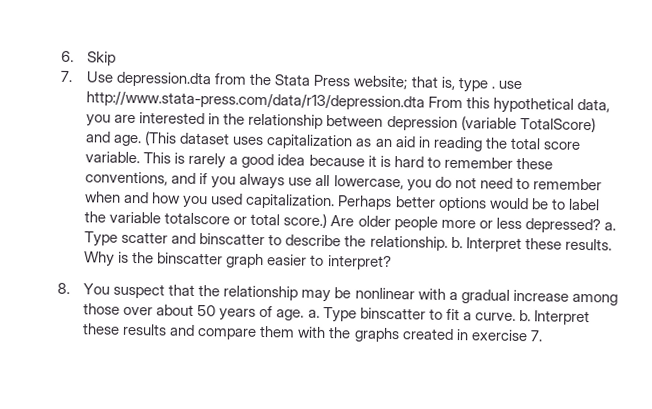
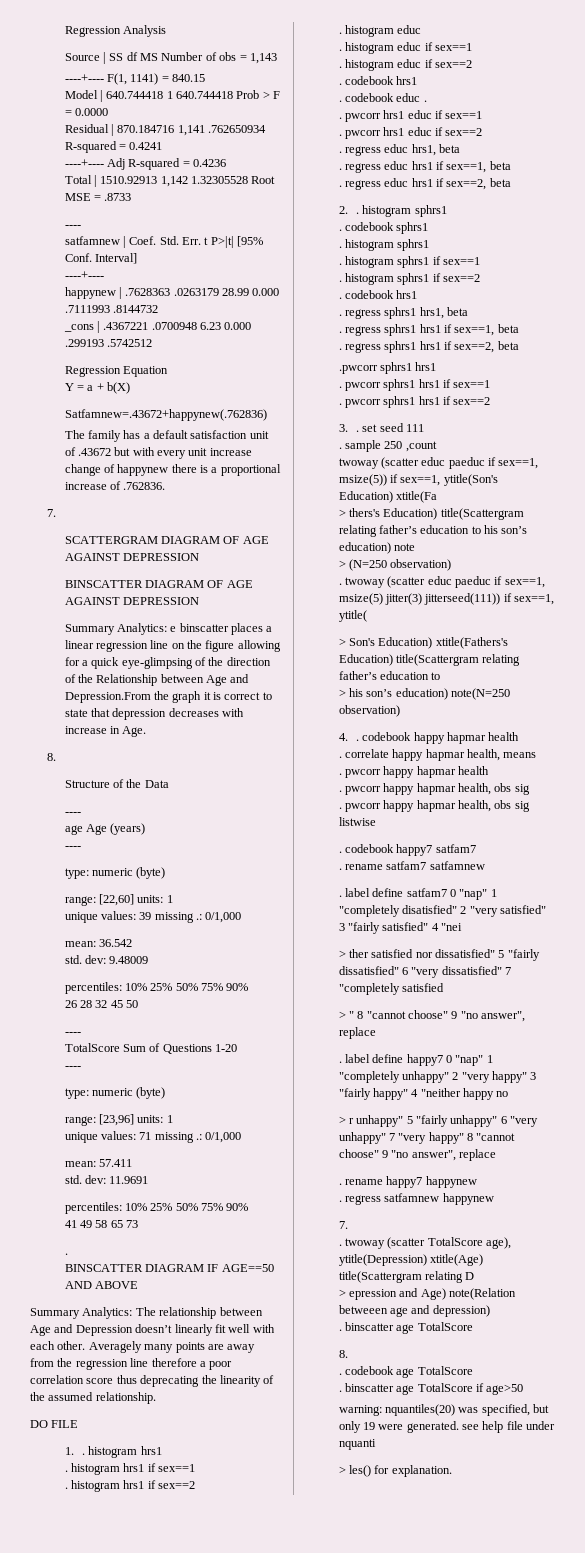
- 6. Skip
- 7. Use depression.dta from the Stata Press website; that is, type . use http://www.stata-press.com/data/r13/depression.dta From this hypothetical data, you are interested in the relationship between depression (variable TotalScore) and age. (This dataset uses capitalization as an aid in reading the total score variable. This is rarely a good idea because it is hard to remember these conventions, and if you always use all lowercase, you do not need to remember when and how you used capitalization. Perhaps better options would be to label the variable totalscore or total score.) Are older people more or less depressed? a. Type scatter and binscatter to describe the relationship. b. Interpret these results. Why is the binscatter graph easier to interpret?
- 8. You suspect that the relationship may be nonlinear with a gradual increase among those over about 50 years of age. a. Type binscatter to fit a curve. b. Interpret these results and compare them with the graphs created in exercise 7.
+ Regression Analysis
+ Source | SS df MS Number of obs = 1,143
+ ----+---- F(1, 1141) = 840.15
+ Model | 640.744418 1 640.744418 Prob > F = 0.0000
+ Residual | 870.184716 1,141 .762650934 R-squared = 0.4241
+ ----+---- Adj R-squared = 0.4236
+ Total | 1510.92913 1,142 1.32305528 Root MSE = .8733
+ ----
+ satfamnew | Coef. Std. Err. t P>|t| [95% Conf. Interval]
+ ----+----
+ happynew | .7628363 .0263179 28.99 0.000 .7111993 .8144732
+ _cons | .4367221 .0700948 6.23 0.000 .299193 .5742512
+ Regression Equation
+ Y = a + b(X)
+ Satfamnew=.43672+happynew(.762836)
+ The family has a default satisfaction unit of .43672 but with every unit increase change of happynew there is a proportional increase of .762836.
+ 7.
+ SCATTERGRAM DIAGRAM OF AGE AGAINST DEPRESSION
+ BINSCATTER DIAGRAM OF AGE AGAINST DEPRESSION
+ Summary Analytics: e binscatter places a linear regression line on the figure allowing for a quick eye-glimpsing of the direction of the Relationship between Age and Depression.From the graph it is correct to state that depression decreases with increase in Age.
+ 8.
+ Structure of the Data
+ ----
+ age Age (years)
+ ----
+ type: numeric (byte)
+ range: [22,60] units: 1
+ unique values: 39 missing .: 0/1,000
+ mean: 36.542
+ std. dev: 9.48009
+ percentiles: 10% 25% 50% 75% 90%
+ 26 28 32 45 50
+ ----
+ TotalScore Sum of Questions 1-20
+ ----
+ type: numeric (byte)
+ range: [23,96] units: 1
+ unique values: 71 missing .: 0/1,000
+ mean: 57.411
+ std. dev: 11.9691
+ percentiles: 10% 25% 50% 75% 90%
+ 41 49 58 65 73
+ .
+ BINSCATTER DIAGRAM IF AGE==50 AND ABOVE
+ Summary Analytics: The relationship between Age and Depression doesn’t linearly fit well with each other. Averagely many points are away from the regression line therefore a poor correlation score thus deprecating the linearity of the assumed relationship.
+ DO FILE
+ 1. . histogram hrs1
+ . histogram hrs1 if sex==1
+ . histogram hrs1 if sex==2
+ . histogram educ
+ . histogram educ if sex==1
+ . histogram educ if sex==2
+ . codebook hrs1
+ . codebook educ .
+ . pwcorr hrs1 educ if sex==1
+ . pwcorr hrs1 educ if sex==2
+ . regress educ hrs1, beta
+ . regress educ hrs1 if sex==1, beta
+ . regress educ hrs1 if sex==2, beta
+ 2. . histogram sphrs1
+ . codebook sphrs1
+ . histogram sphrs1
+ . histogram sphrs1 if sex==1
+ . histogram sphrs1 if sex==2
+ . codebook hrs1
+ . regress sphrs1 hrs1, beta
+ . regress sphrs1 hrs1 if sex==1, beta
+ . regress sphrs1 hrs1 if sex==2, beta
+ .pwcorr sphrs1 hrs1
+ . pwcorr sphrs1 hrs1 if sex==1
+ . pwcorr sphrs1 hrs1 if sex==2
+ 3. . set seed 111
+ . sample 250 ,count
+ twoway (scatter educ paeduc if sex==1, msize(5)) if sex==1, ytitle(Son's Education) xtitle(Fa
+ > thers's Education) title(Scattergram relating father’s education to his son’s education) note
+ > (N=250 observation)
+ . twoway (scatter educ paeduc if sex==1, msize(5) jitter(3) jitterseed(111)) if sex==1, ytitle(
+ > Son's Education) xtitle(Fathers's Education) title(Scattergram relating father’s education to
+ > his son’s education) note(N=250 observation)
+ 4. . codebook happy hapmar health
+ . correlate happy hapmar health, means
+ . pwcorr happy hapmar health
+ . pwcorr happy hapmar health, obs sig
+ . pwcorr happy hapmar health, obs sig listwise
+ . codebook happy7 satfam7
+ . rename satfam7 satfamnew
+ . label define satfam7 0 "nap" 1 "completely disatisfied" 2 "very satisfied" 3 "fairly satisfied" 4 "nei
+ > ther satisfied nor dissatisfied" 5 "fairly dissatisfied" 6 "very dissatisfied" 7 "completely satisfied
+ > " 8 "cannot choose" 9 "no answer", replace
+ . label define happy7 0 "nap" 1 "completely unhappy" 2 "very happy" 3 "fairly happy" 4 "neither happy no
+ > r unhappy" 5 "fairly unhappy" 6 "very unhappy" 7 "very happy" 8 "cannot choose" 9 "no answer", replace
+ . rename happy7 happynew
+ . regress satfamnew happynew
+ 7.
+ . twoway (scatter TotalScore age), ytitle(Depression) xtitle(Age) title(Scattergram relating D
+ > epression and Age) note(Relation betweeen age and depression)
+ . binscatter age TotalScore
+ 8.
+ . codebook age TotalScore
+ . binscatter age TotalScore if age>50
+ warning: nquantiles(20) was specified, but only 19 were generated. see help file under nquanti
+ > les() for explanation.

